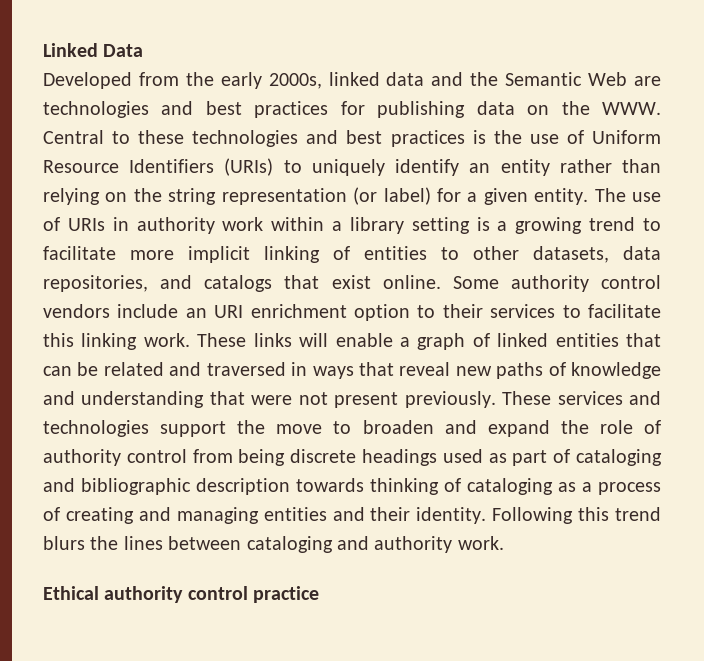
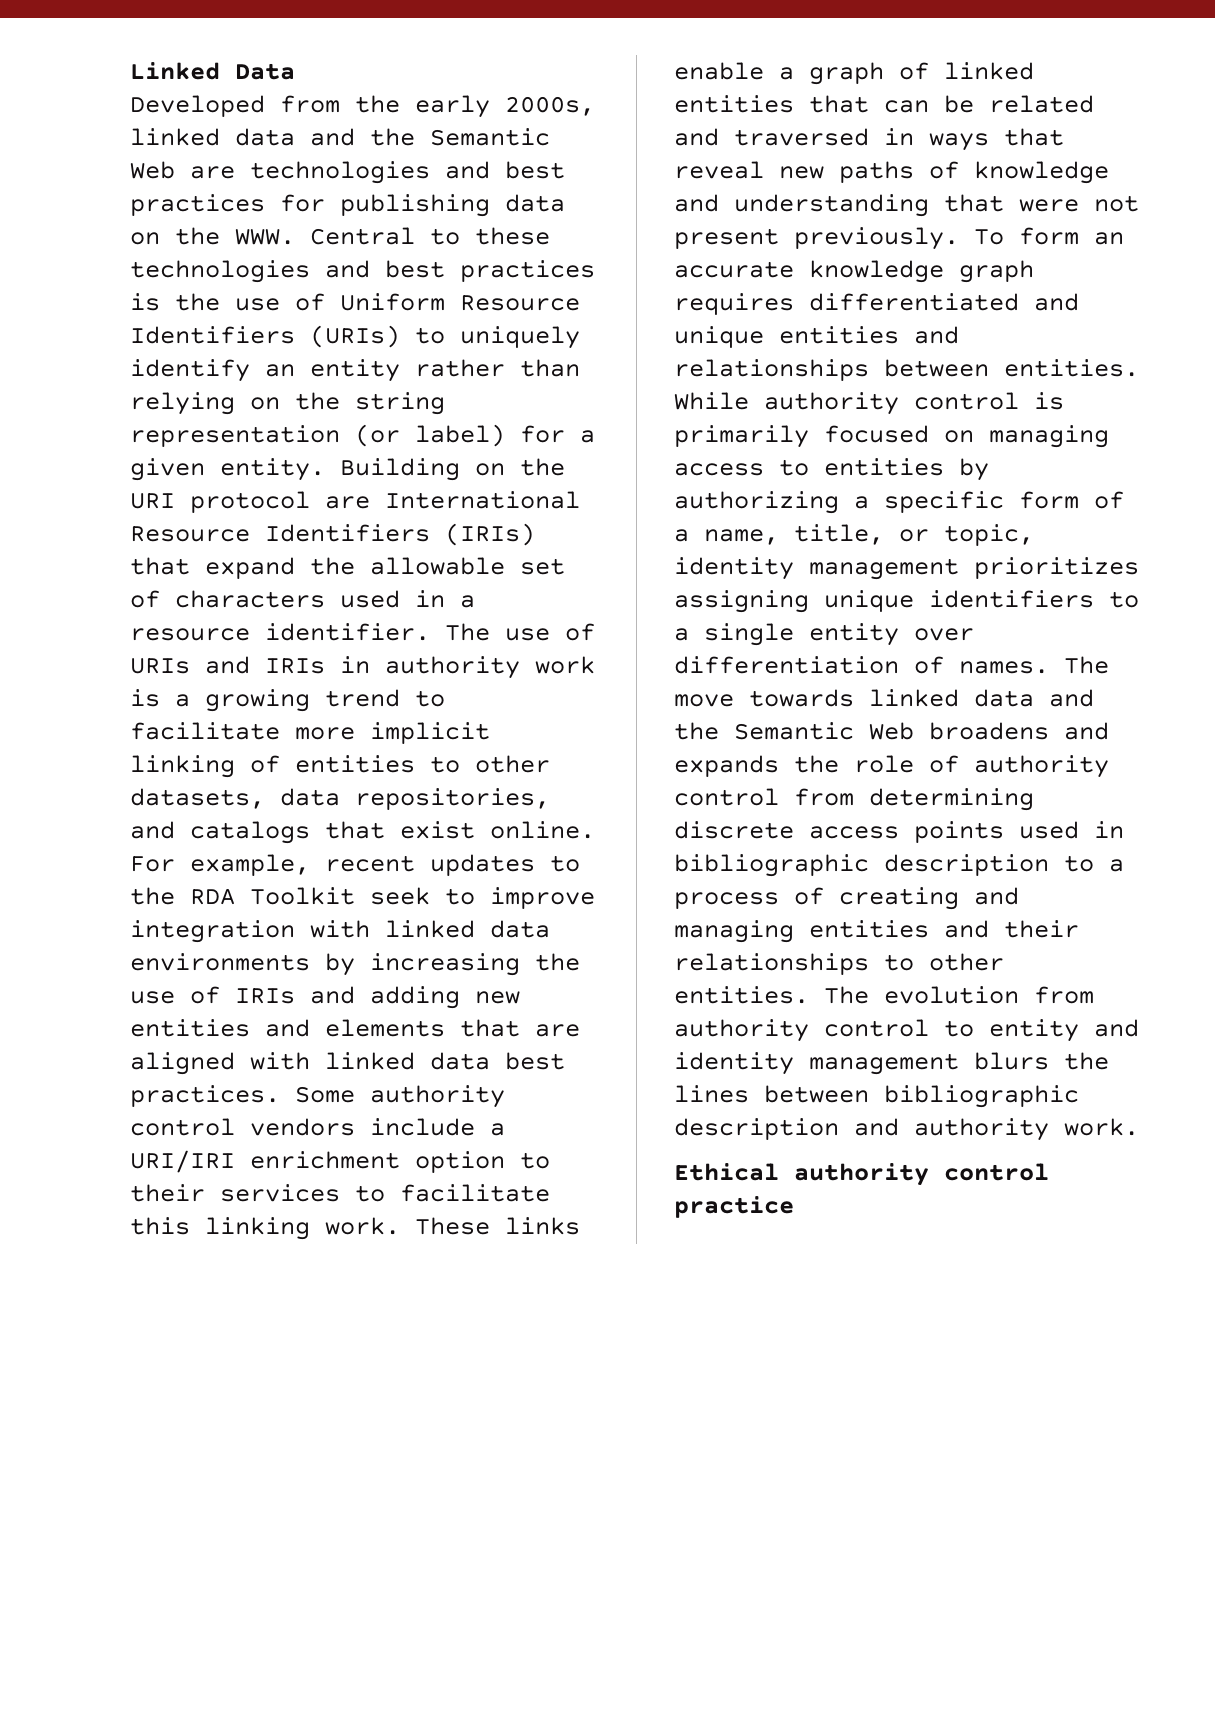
+ Building on the URI protocol are International Resource Identifiers (IRIs) that expand the allowable set of characters used in a resource identifier.
- The use of URIs in authority work within a library setting is a growing trend to facilitate more implicit linking of entities to other datasets, data repositories, and catalogs that exist online.
+ The use of URIs and IRIs in authority work is a growing trend to facilitate more implicit linking of entities to other datasets, data repositories, and catalogs that exist online.
+ For example, recent updates to the RDA Toolkit seek to improve integration with linked data environments by increasing the use of IRIs and adding new entities and elements that are aligned with linked data best practices.
- Some authority control vendors include an URI enrichment option to their services to facilitate this linking work.
+ Some authority control vendors include a URI/IRI enrichment option to their services to facilitate this linking work.
- These links will enable a graph of linked entities that can be related and traversed in ways that reveal new paths of knowledge and understanding that were not present previously.
+ These links enable a graph of linked entities that can be related and traversed in ways that reveal new paths of knowledge and understanding that were not present previously.
- These services and technologies support the move to broaden and expand the role of authority control from being discrete headings used as part of cataloging and bibliographic description towards thinking of cataloging as a process of creating and managing entities and their identity. Following this trend blurs the lines between cataloging and authority work.
+ To form an accurate knowledge graph requires differentiated and unique entities and relationships between entities. While authority control is primarily focused on managing access to entities by authorizing a specific form of a name, title, or topic, identity management prioritizes assigning unique identifiers to a single entity over differentiation of names. The move towards linked data and the Semantic Web broadens and expands the role of authority control from determining discrete access points used in bibliographic description to a process of creating and managing entities and their relationships to other entities. The evolution from authority control to entity and identity management blurs the lines between bibliographic description and authority work.

